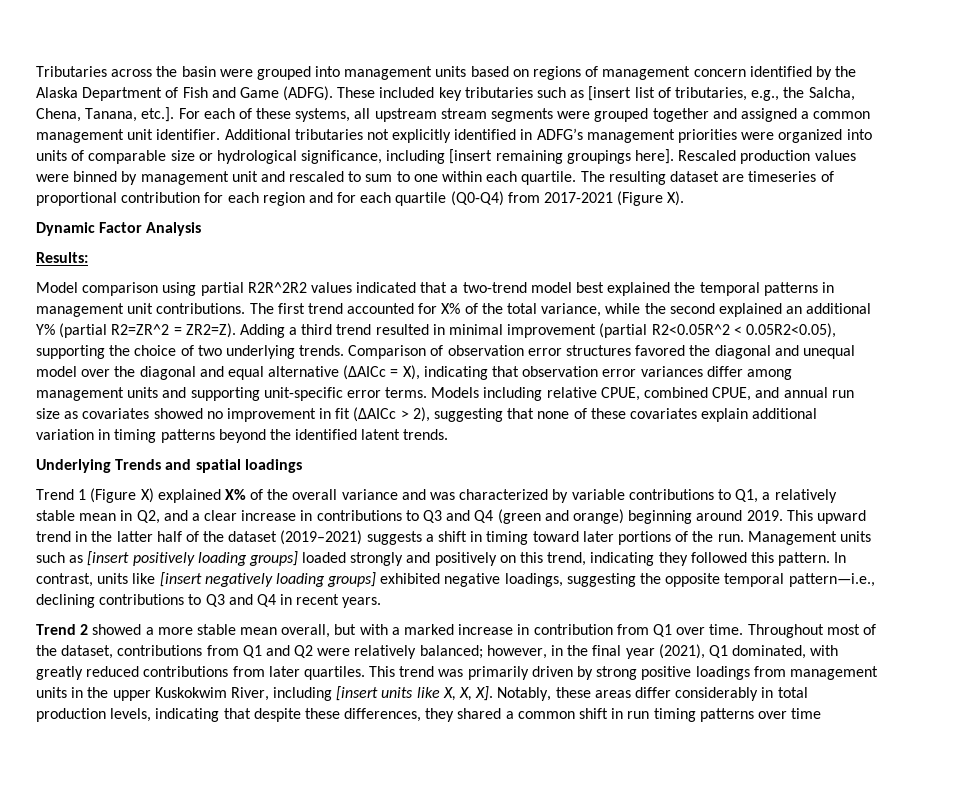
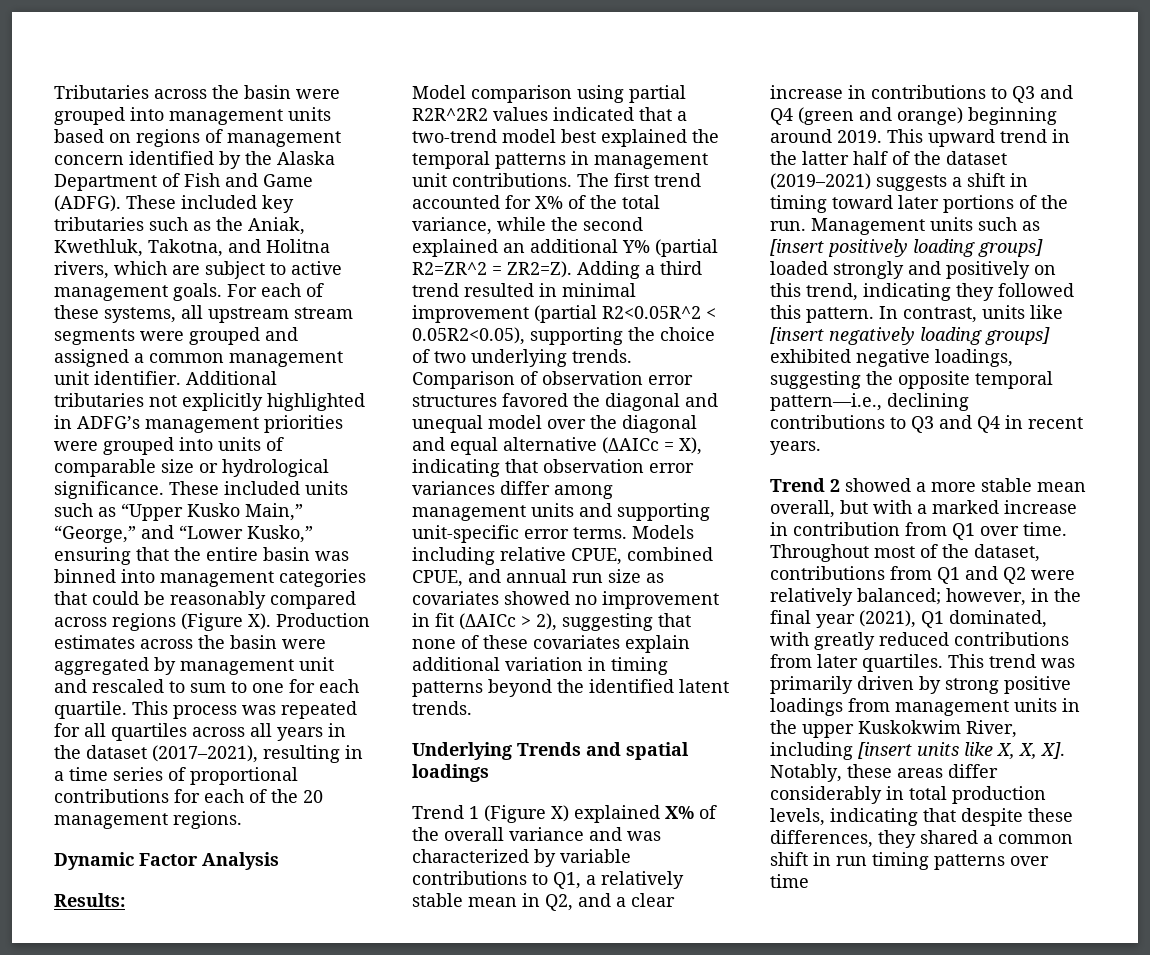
- These included key tributaries such as [insert list of tributaries, e.g., the Salcha, Chena, Tanana, etc.]. For each of these systems, all upstream stream segments were grouped together and assigned a common management unit identifier.
+ These included key tributaries such as the Aniak, Kwethluk, Takotna, and Holitna rivers, which are subject to active management goals. For each of these systems, all upstream stream segments were grouped and assigned a common management unit identifier.
- Additional tributaries not explicitly identified in ADFG’s management priorities were organized into units of comparable size or hydrological significance, including [insert remaining groupings here]. Rescaled production values were binned by management unit and rescaled to sum to one within each quartile.
+ Additional tributaries not explicitly highlighted in ADFG’s management priorities were grouped into units of comparable size or hydrological significance. These included units such as “Upper Kusko Main,” “George,” and “Lower Kusko,” ensuring that the entire basin was binned into management categories that could be reasonably compared across regions (Figure X). Production estimates across the basin were aggregated by management unit and rescaled to sum to one for each quartile.
- The resulting dataset are timeseries of proportional contribution for each region and for each quartile (Q0-Q4) from 2017-2021 (Figure X).
+ This process was repeated for all quartiles across all years in the dataset (2017–2021), resulting in a time series of proportional contributions for each of the 20 management regions.

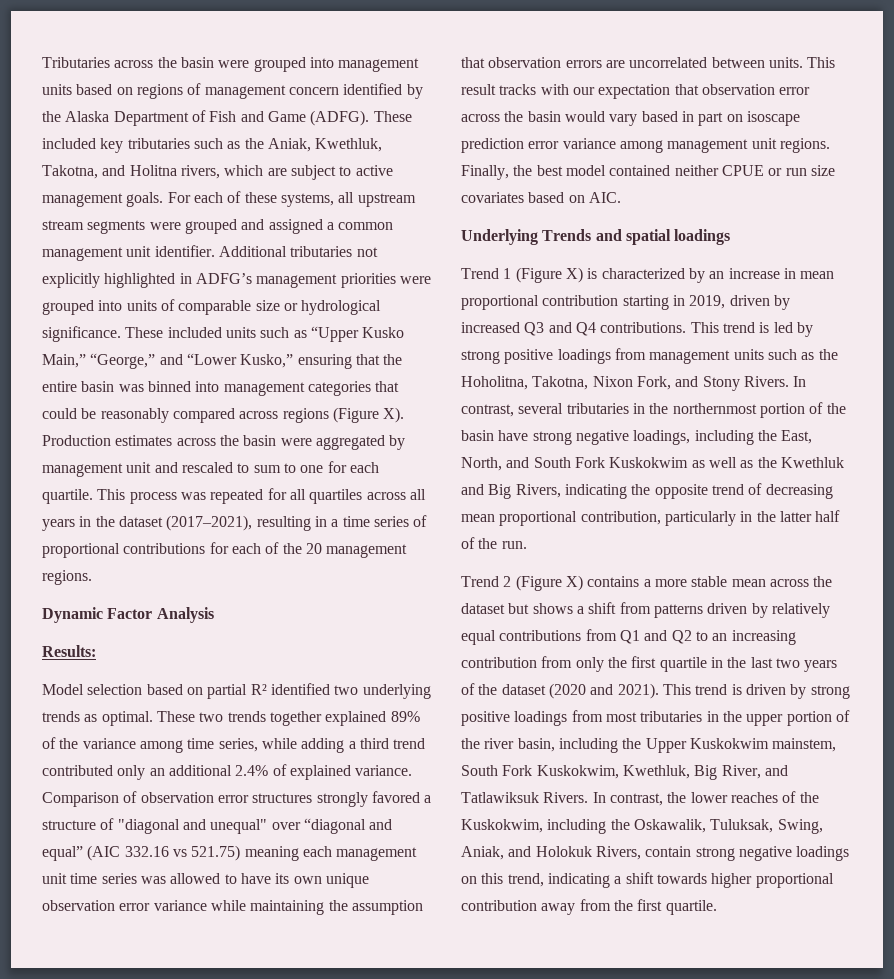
- Model comparison using partial R2R^2R2 values indicated that a two-trend model best explained the temporal patterns in management unit contributions. The first trend accounted for X% of the total variance, while the second explained an additional Y% (partial R2=ZR^2 = ZR2=Z). Adding a third trend resulted in minimal improvement (partial R2<0.05R^2 < 0.05R2<0.05), supporting the choice of two underlying trends.
+ Model selection based on partial R² identified two underlying trends as optimal. These two trends together explained 89% of the variance among time series, while adding a third trend contributed only an additional 2.4% of explained variance.
- Comparison of observation error structures favored the diagonal and unequal model over the diagonal and equal alternative (ΔAICc = X), indicating that observation error variances differ among management units and supporting unit-specific error terms. Models including relative CPUE, combined CPUE, and annual run size as covariates showed no improvement in fit (ΔAICc > 2), suggesting that none of these covariates explain additional variation in timing patterns beyond the identified latent trends.
+ Comparison of observation error structures strongly favored a structure of "diagonal and unequal" over “diagonal and equal” (AIC 332.16 vs 521.75) meaning each management unit time series was allowed to have its own unique observation error variance while maintaining the assumption that observation errors are uncorrelated between units. This result tracks with our expectation that observation error across the basin would vary based in part on isoscape prediction error variance among management unit regions. Finally, the best model contained neither CPUE or run size covariates based on AIC.
- Trend 1 (Figure X) explained X% of the overall variance and was characterized by variable contributions to Q1, a relatively stable mean in Q2, and a clear increase in contributions to Q3 and Q4 (green and orange) beginning around 2019. This upward trend in the latter half of the dataset (2019–2021) suggests a shift in timing toward later portions of the run. Management units such as [insert positively loading groups] loaded strongly and positively on this trend, indicating they followed this pattern. In contrast, units like [insert negatively loading groups] exhibited negative loadings, suggesting the opposite temporal pattern—i.e., declining contributions to Q3 and Q4 in recent years.
- Trend 2 showed a more stable mean overall, but with a marked increase in contribution from Q1 over time. Throughout most of the dataset, contributions from Q1 and Q2 were relatively balanced; however, in the final year (2021), Q1 dominated, with greatly reduced contributions from later quartiles. This trend was primarily driven by strong positive loadings from management units in the upper Kuskokwim River, including [insert units like X, X, X]. Notably, these areas differ considerably in total production levels, indicating that despite these differences, they shared a common shift in run timing patterns over time
+ Trend 1 (Figure X) is characterized by an increase in mean proportional contribution starting in 2019, driven by increased Q3 and Q4 contributions. This trend is led by strong positive loadings from management units such as the Hoholitna, Takotna, Nixon Fork, and Stony Rivers. In contrast, several tributaries in the northernmost portion of the basin have strong negative loadings, including the East, North, and South Fork Kuskokwim as well as the Kwethluk and Big Rivers, indicating the opposite trend of decreasing mean proportional contribution, particularly in the latter half of the run.
+ Trend 2 (Figure X) contains a more stable mean across the dataset but shows a shift from patterns driven by relatively equal contributions from Q1 and Q2 to an increasing contribution from only the first quartile in the last two years of the dataset (2020 and 2021). This trend is driven by strong positive loadings from most tributaries in the upper portion of the river basin, including the Upper Kuskokwim mainstem, South Fork Kuskokwim, Kwethluk, Big River, and Tatlawiksuk Rivers. In contrast, the lower reaches of the Kuskokwim, including the Oskawalik, Tuluksak, Swing, Aniak, and Holokuk Rivers, contain strong negative loadings on this trend, indicating a shift towards higher proportional contribution away from the first quartile.

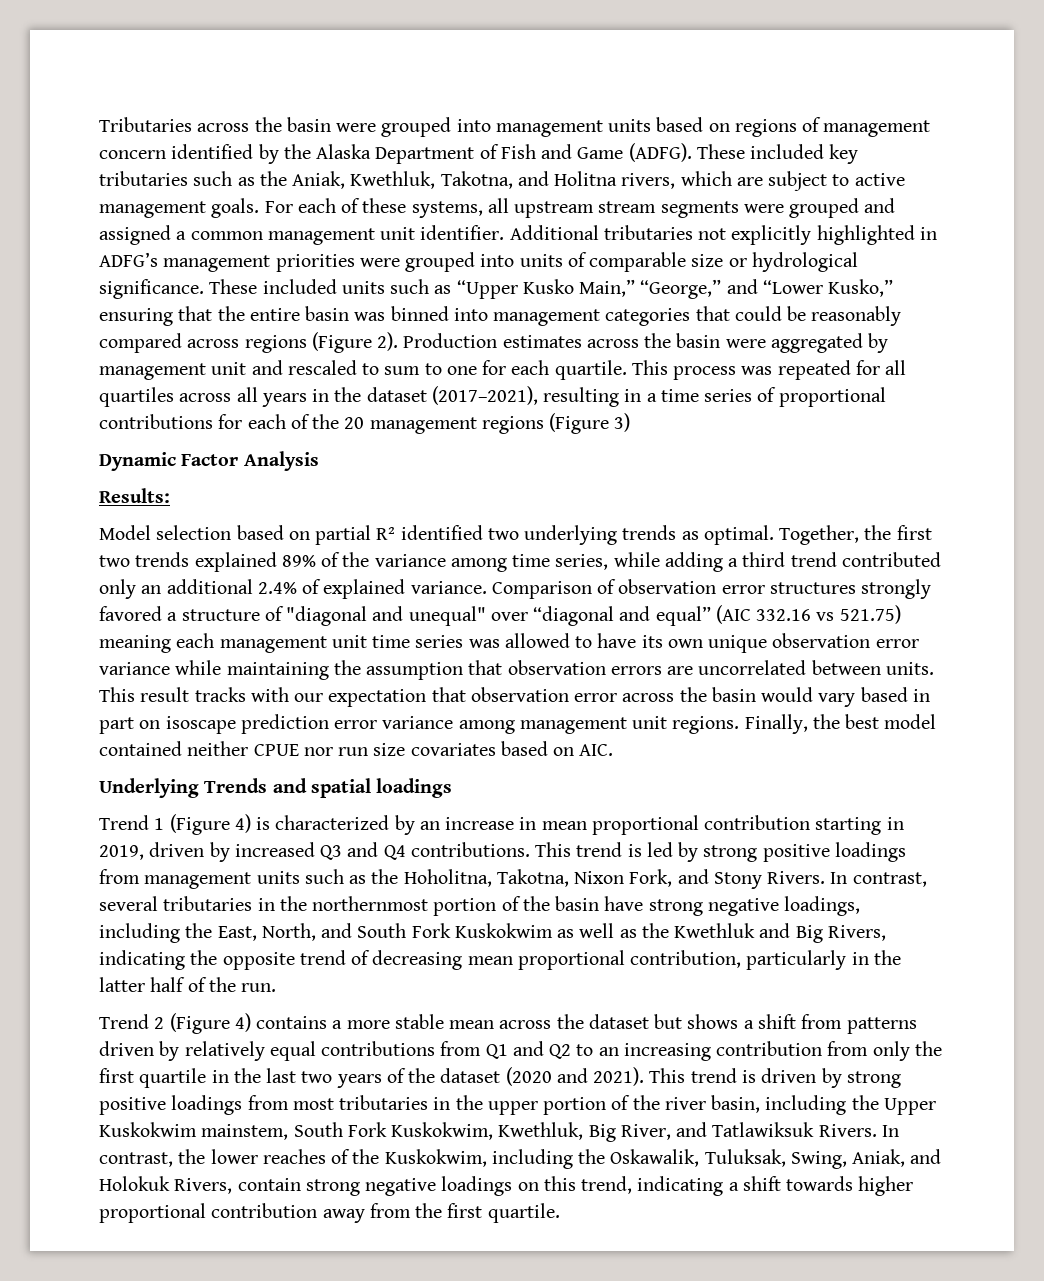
- These included units such as “Upper Kusko Main,” “George,” and “Lower Kusko,” ensuring that the entire basin was binned into management categories that could be reasonably compared across regions (Figure X). Production estimates across the basin were aggregated by management unit and rescaled to sum to one for each quartile.
+ These included units such as “Upper Kusko Main,” “George,” and “Lower Kusko,” ensuring that the entire basin was binned into management categories that could be reasonably compared across regions (Figure 2). Production estimates across the basin were aggregated by management unit and rescaled to sum to one for each quartile.
- This process was repeated for all quartiles across all years in the dataset (2017–2021), resulting in a time series of proportional contributions for each of the 20 management regions.
+ This process was repeated for all quartiles across all years in the dataset (2017–2021), resulting in a time series of proportional contributions for each of the 20 management regions (Figure 3)
- These two trends together explained 89% of the variance among time series, while adding a third trend contributed only an additional 2.4% of explained variance.
+ Together, the first two trends explained 89% of the variance among time series, while adding a third trend contributed only an additional 2.4% of explained variance.
- Finally, the best model contained neither CPUE or run size covariates based on AIC.
+ Finally, the best model contained neither CPUE nor run size covariates based on AIC.
- Trend 1 (Figure X) is characterized by an increase in mean proportional contribution starting in 2019, driven by increased Q3 and Q4 contributions.
+ Trend 1 (Figure 4) is characterized by an increase in mean proportional contribution starting in 2019, driven by increased Q3 and Q4 contributions.
- Trend 2 (Figure X) contains a more stable mean across the dataset but shows a shift from patterns driven by relatively equal contributions from Q1 and Q2 to an increasing contribution from only the first quartile in the last two years of the dataset (2020 and 2021).
+ Trend 2 (Figure 4) contains a more stable mean across the dataset but shows a shift from patterns driven by relatively equal contributions from Q1 and Q2 to an increasing contribution from only the first quartile in the last two years of the dataset (2020 and 2021).

